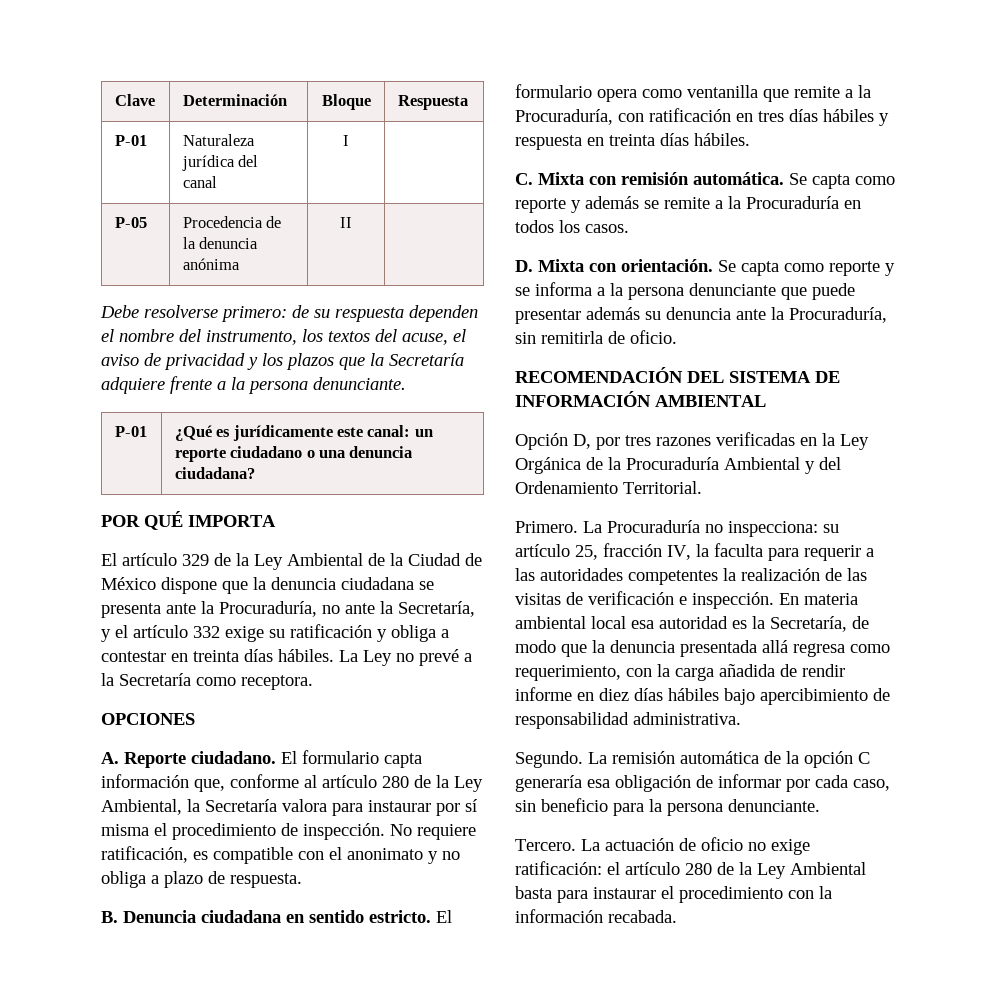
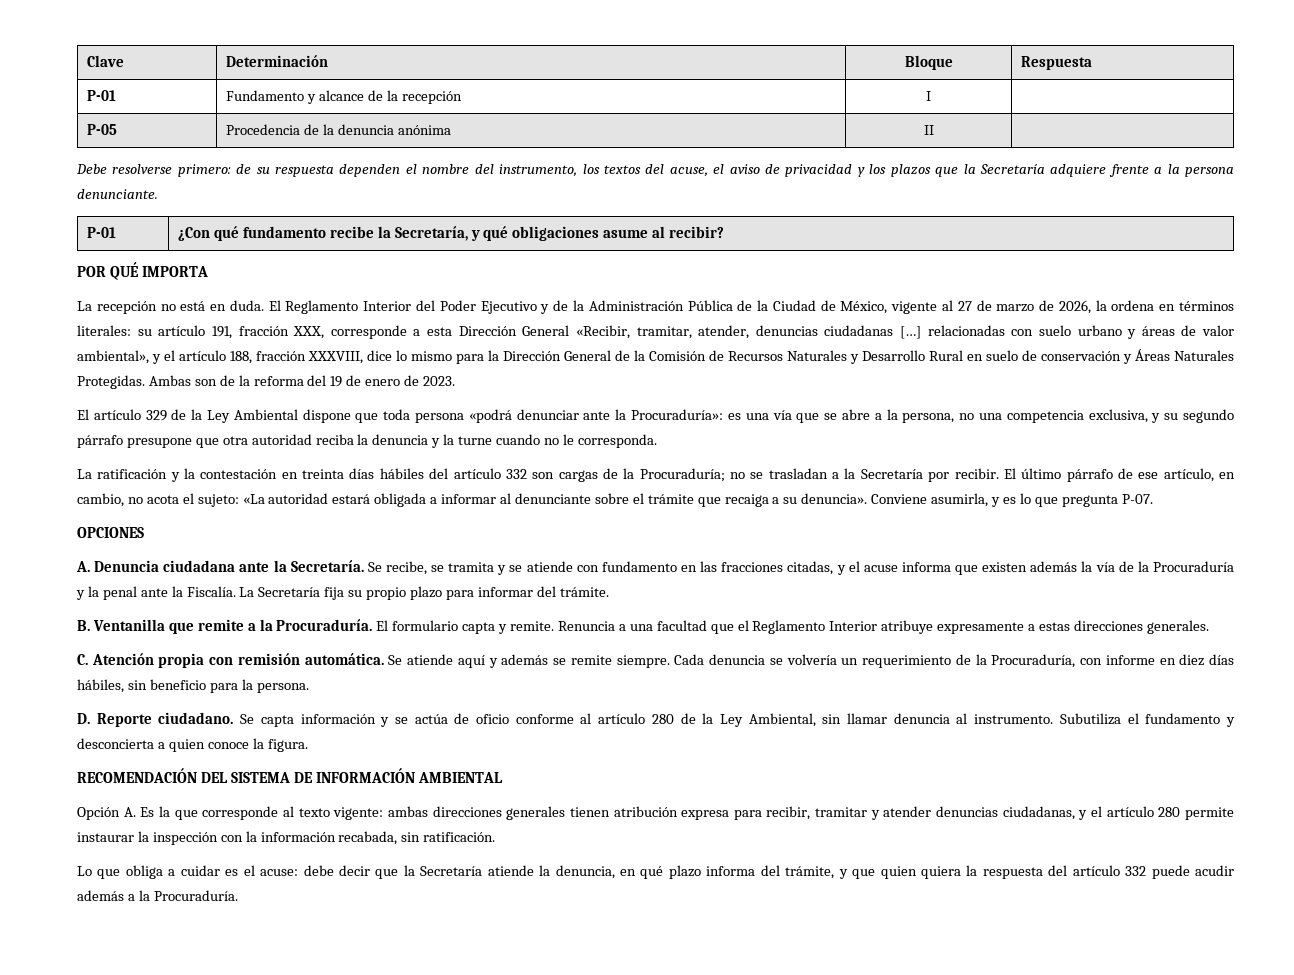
- P-01 | Naturaleza jurídica del canal | I |
+ P-01 | Fundamento y alcance de la recepción | I |
- P-01 | ¿Qué es jurídicamente este canal: un reporte ciudadano o una denuncia ciudadana?
+ P-01 | ¿Con qué fundamento recibe la Secretaría, y qué obligaciones asume al recibir?
  POR QUÉ IMPORTA
+ La recepción no está en duda. El Reglamento Interior del Poder Ejecutivo y de la Administración Pública de la Ciudad de México, vigente al 27 de marzo de 2026, la ordena en términos literales: su artículo 191, fracción XXX, corresponde a esta Dirección General «Recibir, tramitar, atender, denuncias ciudadanas […] relacionadas con suelo urbano y áreas de valor ambiental», y el artículo 188, fracción XXXVIII, dice lo mismo para la Dirección General de la Comisión de Recursos Naturales y Desarrollo Rural en suelo de conservación y Áreas Naturales Protegidas. Ambas son de la reforma del 19 de enero de 2023.
- El artículo 329 de la Ley Ambiental de la Ciudad de México dispone que la denuncia ciudadana se presenta ante la Procuraduría, no ante la Secretaría, y el artículo 332 exige su ratificación y obliga a contestar en treinta días hábiles. La Ley no prevé a la Secretaría como receptora.
+ El artículo 329 de la Ley Ambiental dispone que toda persona «podrá denunciar ante la Procuraduría»: es una vía que se abre a la persona, no una competencia exclusiva, y su segundo párrafo presupone que otra autoridad reciba la denuncia y la turne cuando no le corresponda.
+ La ratificación y la contestación en treinta días hábiles del artículo 332 son cargas de la Procuraduría; no se trasladan a la Secretaría por recibir. El último párrafo de ese artículo, en cambio, no acota el sujeto: «La autoridad estará obligada a informar al denunciante sobre el trámite que recaiga a su denuncia». Conviene asumirla, y es lo que pregunta P-07.
  OPCIONES
- A. Reporte ciudadano. El formulario capta información que, conforme al artículo 280 de la Ley Ambiental, la Secretaría valora para instaurar por sí misma el procedimiento de inspección. No requiere ratificación, es compatible con el anonimato y no obliga a plazo de respuesta.
- B. Denuncia ciudadana en sentido estricto. El formulario opera como ventanilla que remite a la Procuraduría, con ratificación en tres días hábiles y respuesta en treinta días hábiles.
- C. Mixta con remisión automática. Se capta como reporte y además se remite a la Procuraduría en todos los casos.
- D. Mixta con orientación. Se capta como reporte y se informa a la persona denunciante que puede presentar además su denuncia ante la Procuraduría, sin remitirla de oficio.
+ A. Denuncia ciudadana ante la Secretaría. Se recibe, se tramita y se atiende con fundamento en las fracciones citadas, y el acuse informa que existen además la vía de la Procuraduría y la penal ante la Fiscalía. La Secretaría fija su propio plazo para informar del trámite.
+ B. Ventanilla que remite a la Procuraduría. El formulario capta y remite. Renuncia a una facultad que el Reglamento Interior atribuye expresamente a estas direcciones generales.
+ C. Atención propia con remisión automática. Se atiende aquí y además se remite siempre. Cada denuncia se volvería un requerimiento de la Procuraduría, con informe en diez días hábiles, sin beneficio para la persona.
+ D. Reporte ciudadano. Se capta información y se actúa de oficio conforme al artículo 280 de la Ley Ambiental, sin llamar denuncia al instrumento. Subutiliza el fundamento y desconcierta a quien conoce la figura.
- Opción D, por tres razones verificadas en la Ley Orgánica de la Procuraduría Ambiental y del Ordenamiento Territorial.
- Primero. La Procuraduría no inspecciona: su artículo 25, fracción IV, la faculta para requerir a las autoridades competentes la realización de las visitas de verificación e inspección. En materia ambiental local esa autoridad es la Secretaría, de modo que la denuncia presentada allá regresa como requerimiento, con la carga añadida de rendir informe en diez días hábiles bajo apercibimiento de responsabilidad administrativa.
- Segundo. La remisión automática de la opción C generaría esa obligación de informar por cada caso, sin beneficio para la persona denunciante.
- Tercero. La actuación de oficio no exige ratificación: el artículo 280 de la Ley Ambiental basta para instaurar el procedimiento con la información recabada.
+ Opción A. Es la que corresponde al texto vigente: ambas direcciones generales tienen atribución expresa para recibir, tramitar y atender denuncias ciudadanas, y el artículo 280 permite instaurar la inspección con la información recabada, sin ratificación.
+ Lo que obliga a cuidar es el acuse: debe decir que la Secretaría atiende la denuncia, en qué plazo informa del trámite, y que quien quiera la respuesta del artículo 332 puede acudir además a la Procuraduría.

